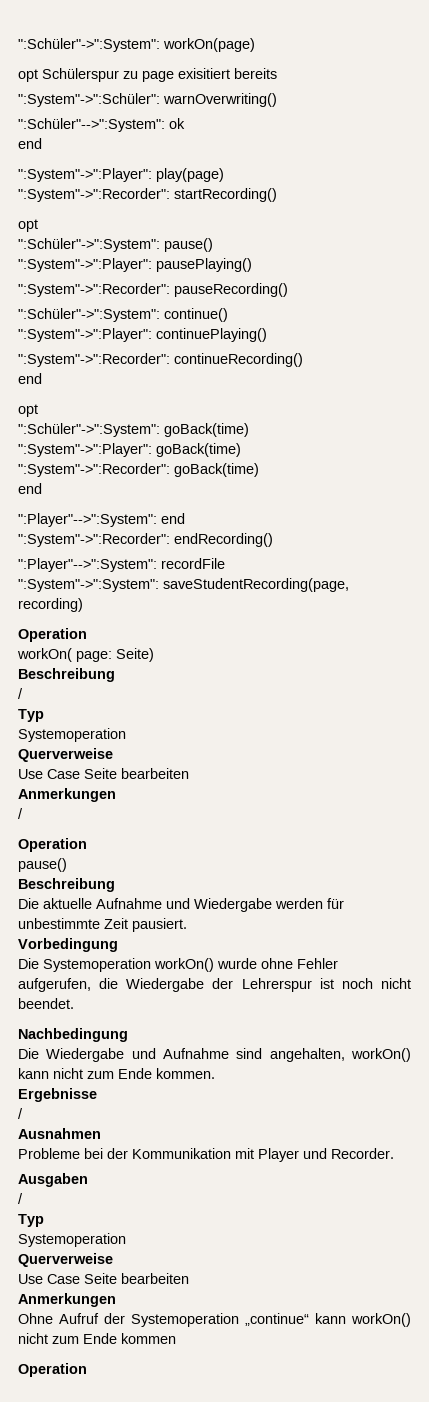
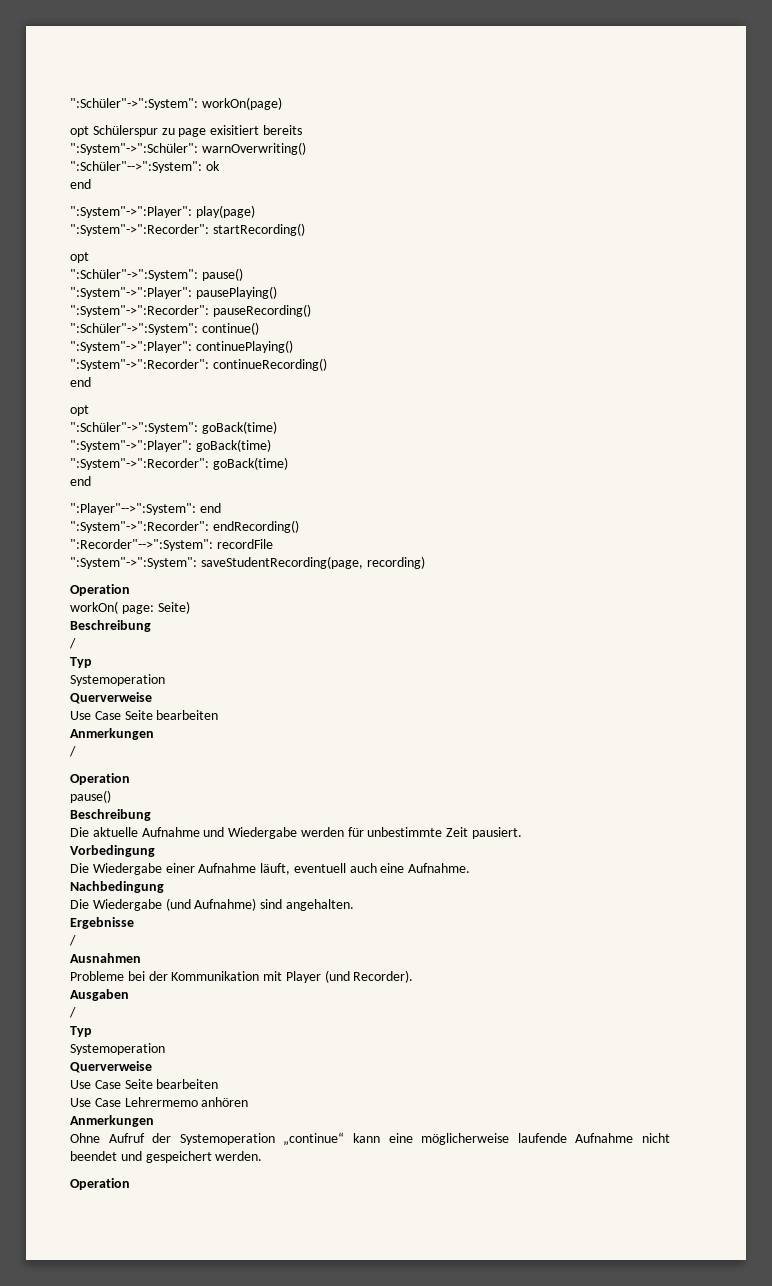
- ":Player"-->":System": recordFile
+ ":Recorder"-->":System": recordFile
- Die Systemoperation workOn() wurde ohne Fehler aufgerufen, die Wiedergabe der Lehrerspur ist noch nicht beendet.
+ Die Wiedergabe einer Aufnahme läuft, eventuell auch eine Aufnahme.
  Nachbedingung
- Die Wiedergabe und Aufnahme sind angehalten, workOn() kann nicht zum Ende kommen.
+ Die Wiedergabe (und Aufnahme) sind angehalten.
- Probleme bei der Kommunikation mit Player und Recorder.
+ Probleme bei der Kommunikation mit Player (und Recorder).
+ Use Case Lehrermemo anhören
- Ohne Aufruf der Systemoperation „continue“ kann workOn() nicht zum Ende kommen
+ Ohne Aufruf der Systemoperation „continue“ kann eine möglicherweise laufende Aufnahme nicht beendet und gespeichert werden.

